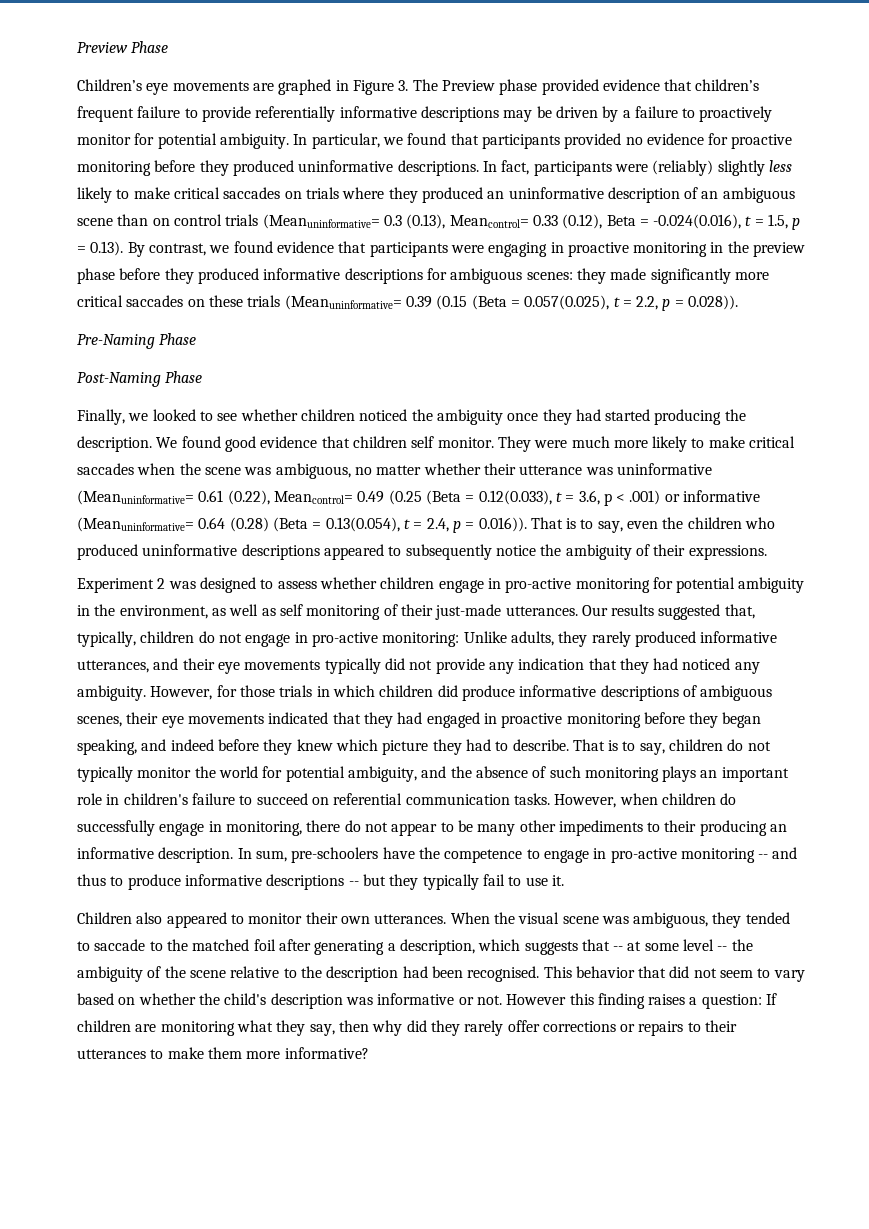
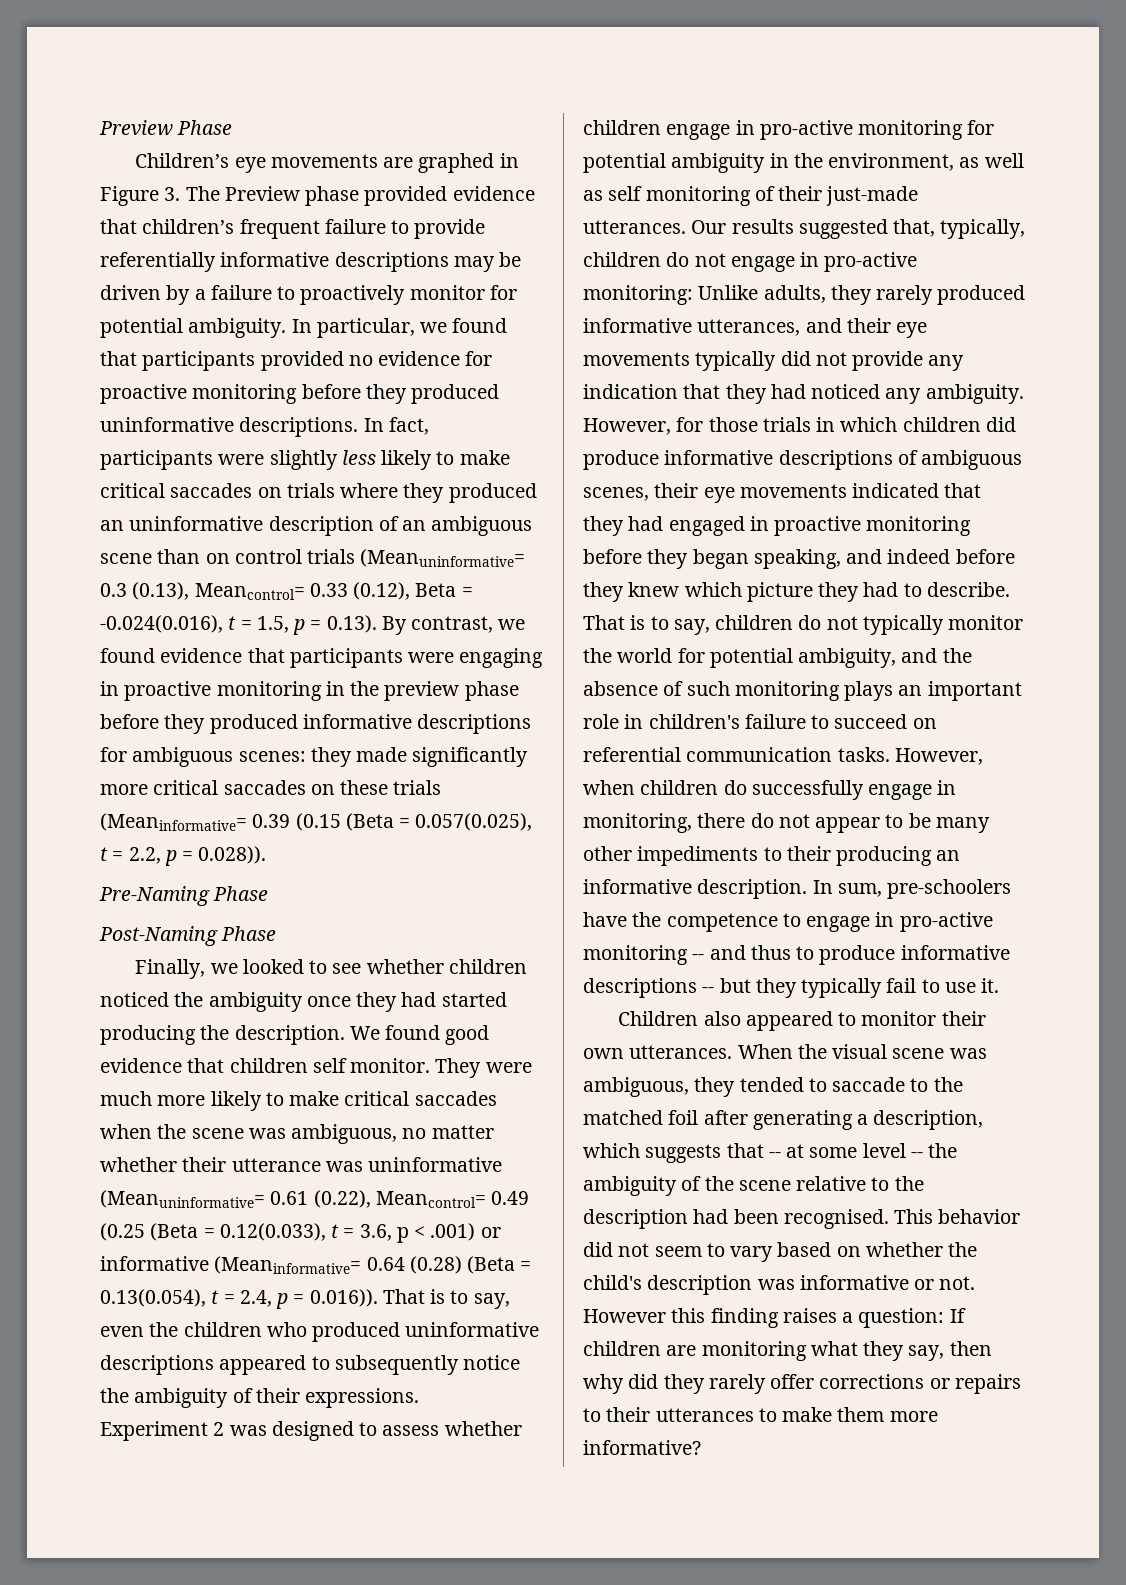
- In fact, participants were (reliably) slightly less likely to make critical saccades on trials where they produced an uninformative description of an ambiguous scene than on control trials (Meanuninformative= 0.3 (0.13), Meancontrol= 0.33 (0.12), Beta = -0.024(0.016), t = 1.5, p = 0.13). By contrast, we found evidence that participants were engaging in proactive monitoring in the preview phase before they produced informative descriptions for ambiguous scenes:
+ In fact, participants were slightly less likely to make critical saccades on trials where they produced an uninformative description of an ambiguous scene than on control trials (Meanuninformative= 0.3 (0.13), Meancontrol= 0.33 (0.12), Beta = -0.024(0.016), t = 1.5, p = 0.13). By contrast, we found evidence that participants were engaging in proactive monitoring in the preview phase before they produced informative descriptions for ambiguous scenes:
- they made significantly more critical saccades on these trials (Meanuninformative= 0.39 (0.15 (Beta = 0.057(0.025), t = 2.2, p = 0.028)).
+ they made significantly more critical saccades on these trials (Meaninformative= 0.39 (0.15 (Beta = 0.057(0.025), t = 2.2, p = 0.028)).
- They were much more likely to make critical saccades when the scene was ambiguous, no matter whether their utterance was uninformative (Meanuninformative= 0.61 (0.22), Meancontrol= 0.49 (0.25 (Beta = 0.12(0.033), t = 3.6, p < .001) or informative (Meanuninformative= 0.64 (0.28) (Beta = 0.13(0.054), t = 2.4, p = 0.016)). That is to say, even the children who produced uninformative descriptions appeared to subsequently notice the ambiguity of their expressions.
+ They were much more likely to make critical saccades when the scene was ambiguous, no matter whether their utterance was uninformative (Meanuninformative= 0.61 (0.22), Meancontrol= 0.49 (0.25 (Beta = 0.12(0.033), t = 3.6, p < .001) or informative (Meaninformative= 0.64 (0.28) (Beta = 0.13(0.054), t = 2.4, p = 0.016)). That is to say, even the children who produced uninformative descriptions appeared to subsequently notice the ambiguity of their expressions.
- This behavior that did not seem to vary based on whether the child's description was informative or not.
+ This behavior did not seem to vary based on whether the child's description was informative or not.

